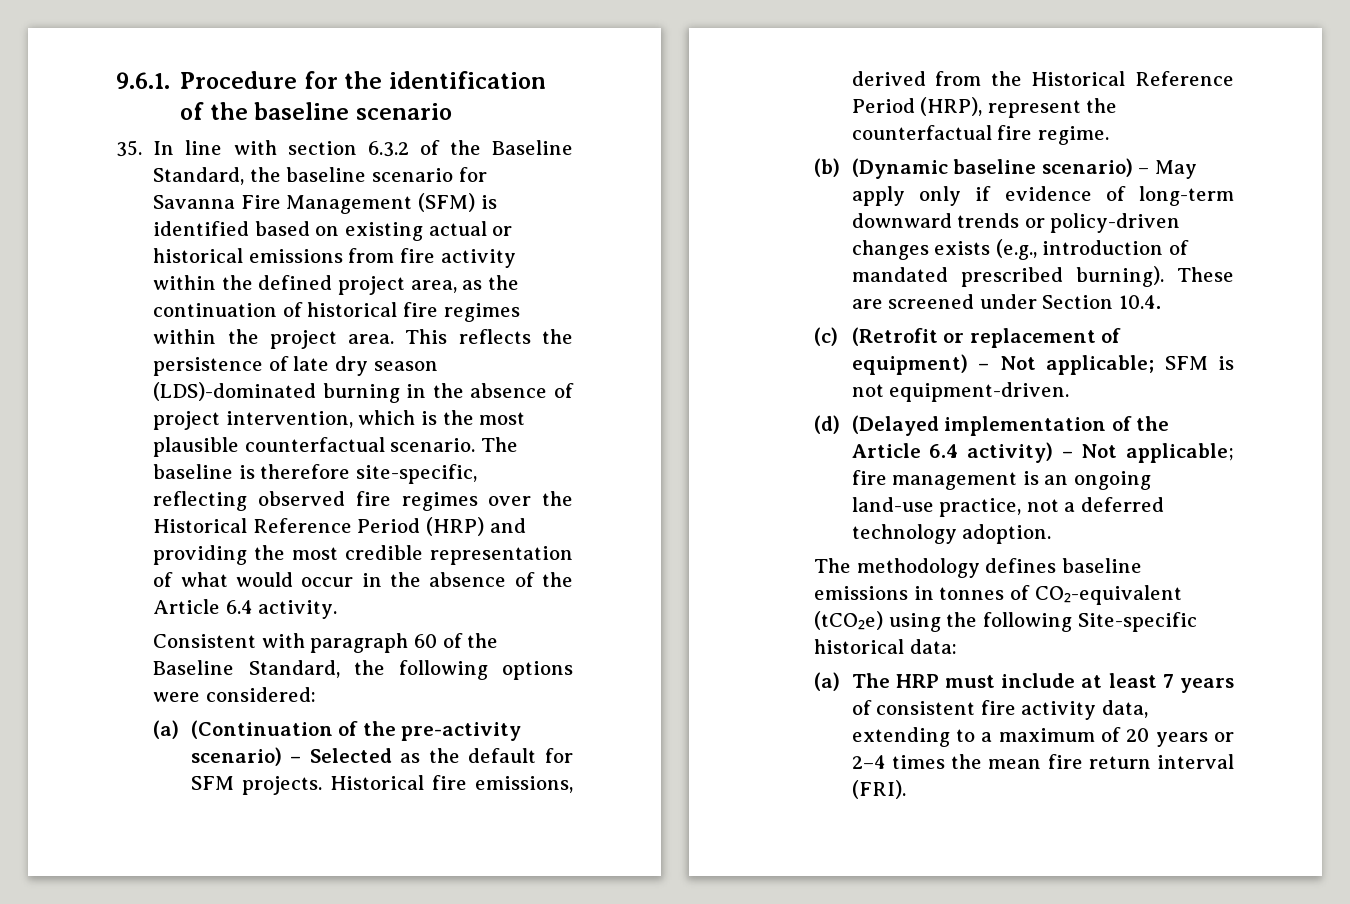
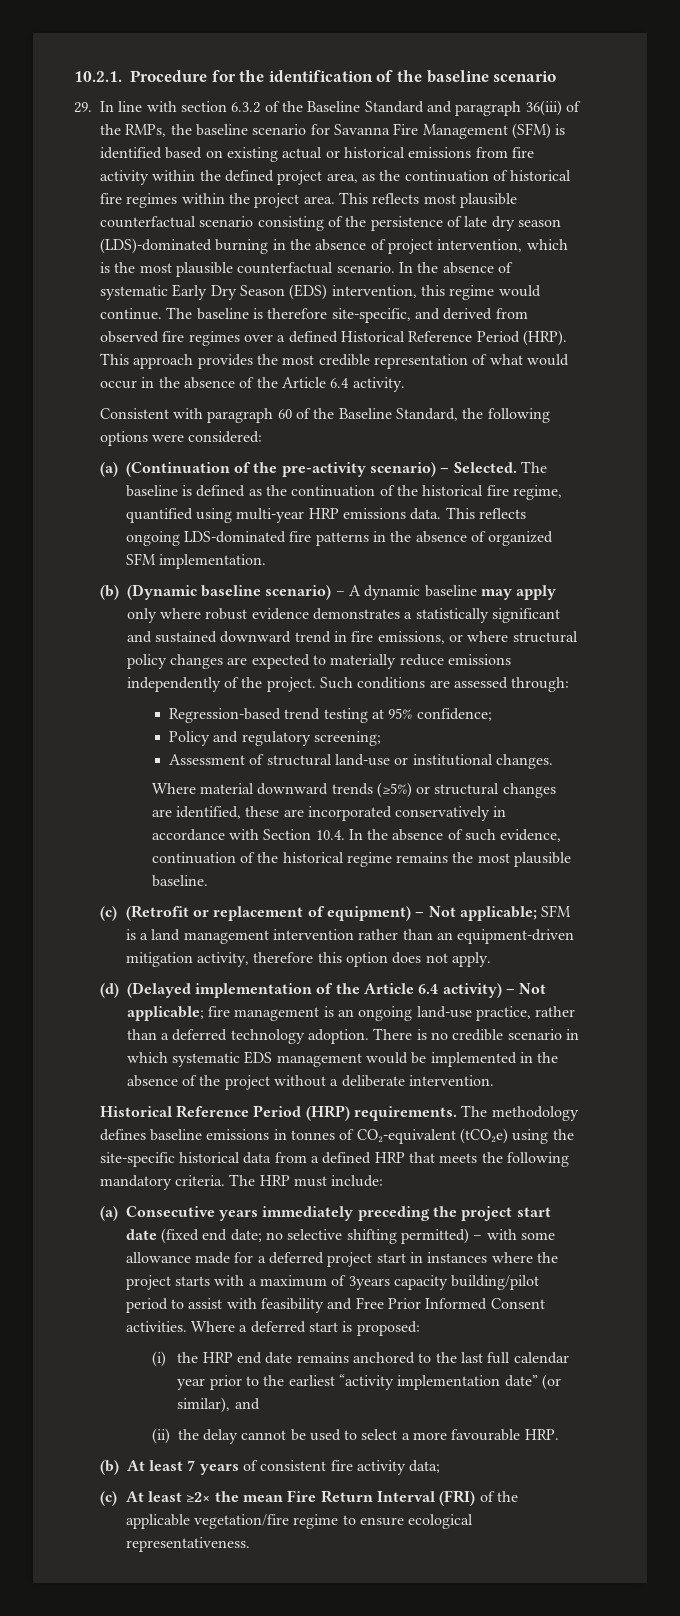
- 9.6.1. Procedure for the identification of the baseline scenario
+ 10.2.1. Procedure for the identification of the baseline scenario
- 35. In line with section 6.3.2 of the Baseline Standard, the baseline scenario for Savanna Fire Management (SFM) is identified based on existing actual or historical emissions from fire activity within the defined project area, as the continuation of historical fire regimes within the project area.
+ 29. In line with section 6.3.2 of the Baseline Standard and paragraph 36(iii) of the RMPs, the baseline scenario for Savanna Fire Management (SFM) is identified based on existing actual or historical emissions from fire activity within the defined project area, as the continuation of historical fire regimes within the project area.
- This reflects the persistence of late dry season (LDS)-dominated burning in the absence of project intervention, which is the most plausible counterfactual scenario.
+ This reflects most plausible counterfactual scenario consisting of the persistence of late dry season (LDS)-dominated burning in the absence of project intervention, which is the most plausible counterfactual scenario.
+ In the absence of systematic Early Dry Season (EDS) intervention, this regime would continue.
- The baseline is therefore site-specific, reflecting observed fire regimes over the Historical Reference Period (HRP) and providing the most credible representation of what would occur in the absence of the Article 6.4 activity.
+ The baseline is therefore site-specific, and derived from observed fire regimes over a defined Historical Reference Period (HRP). This approach provides the most credible representation of what would occur in the absence of the Article 6.4 activity.
- (a) (Continuation of the pre-activity scenario) – Selected as the default for SFM projects. Historical fire emissions, derived from the Historical Reference Period (HRP), represent the counterfactual fire regime.
+ (a) (Continuation of the pre-activity scenario) – Selected. The baseline is defined as the continuation of the historical fire regime, quantified using multi-year HRP emissions data. This reflects ongoing LDS-dominated fire patterns in the absence of organized SFM implementation.
- (b) (Dynamic baseline scenario) – May apply only if evidence of long-term downward trends or policy-driven changes exists (e.g., introduction of mandated prescribed burning). These are screened under Section 10.4.
+ (b) (Dynamic baseline scenario) – A dynamic baseline may apply only where robust evidence demonstrates a statistically significant and sustained downward trend in fire emissions, or where structural policy changes are expected to materially reduce emissions independently of the project. Such conditions are assessed through:
+ Regression-based trend testing at 95% confidence;
+ Policy and regulatory screening;
+ Assessment of structural land-use or institutional changes.
+ Where material downward trends (≥5%) or structural changes are identified, these are incorporated conservatively in accordance with Section 10.4. In the absence of such evidence, continuation of the historical regime remains the most plausible baseline.
- (c) (Retrofit or replacement of equipment) – Not applicable; SFM is not equipment-driven.
+ (c) (Retrofit or replacement of equipment) – Not applicable; SFM is a land management intervention rather than an equipment-driven mitigation activity, therefore this option does not apply.
- (d) (Delayed implementation of the Article 6.4 activity) – Not applicable; fire management is an ongoing land-use practice, not a deferred technology adoption.
- The methodology defines baseline emissions in tonnes of CO₂-equivalent (tCO₂e) using the following Site-specific historical data:
- (a) The HRP must include at least 7 years of consistent fire activity data, extending to a maximum of 20 years or 2–4 times the mean fire return interval (FRI).
+ (d) (Delayed implementation of the Article 6.4 activity) – Not applicable; fire management is an ongoing land-use practice, rather than a deferred technology adoption. There is no credible scenario in which systematic EDS management would be implemented in the absence of the project without a deliberate intervention.
+ Historical Reference Period (HRP) requirements. The methodology defines baseline emissions in tonnes of CO₂-equivalent (tCO₂e) using the site-specific historical data from a defined HRP that meets the following mandatory criteria. The HRP must include:
+ (a) Consecutive years immediately preceding the project start date (fixed end date; no selective shifting permitted) – with some allowance made for a deferred project start in instances where the project starts with a maximum of 3years capacity building/pilot period to assist with feasibility and Free Prior Informed Consent activities. Where a deferred start is proposed:
+ (i) the HRP end date remains anchored to the last full calendar year prior to the earliest “activity implementation date” (or similar), and
+ (ii) the delay cannot be used to select a more favourable HRP.
+ (b) At least 7 years of consistent fire activity data;
+ (c) At least ≥2× the mean Fire Return Interval (FRI) of the applicable vegetation/fire regime to ensure ecological representativeness.

